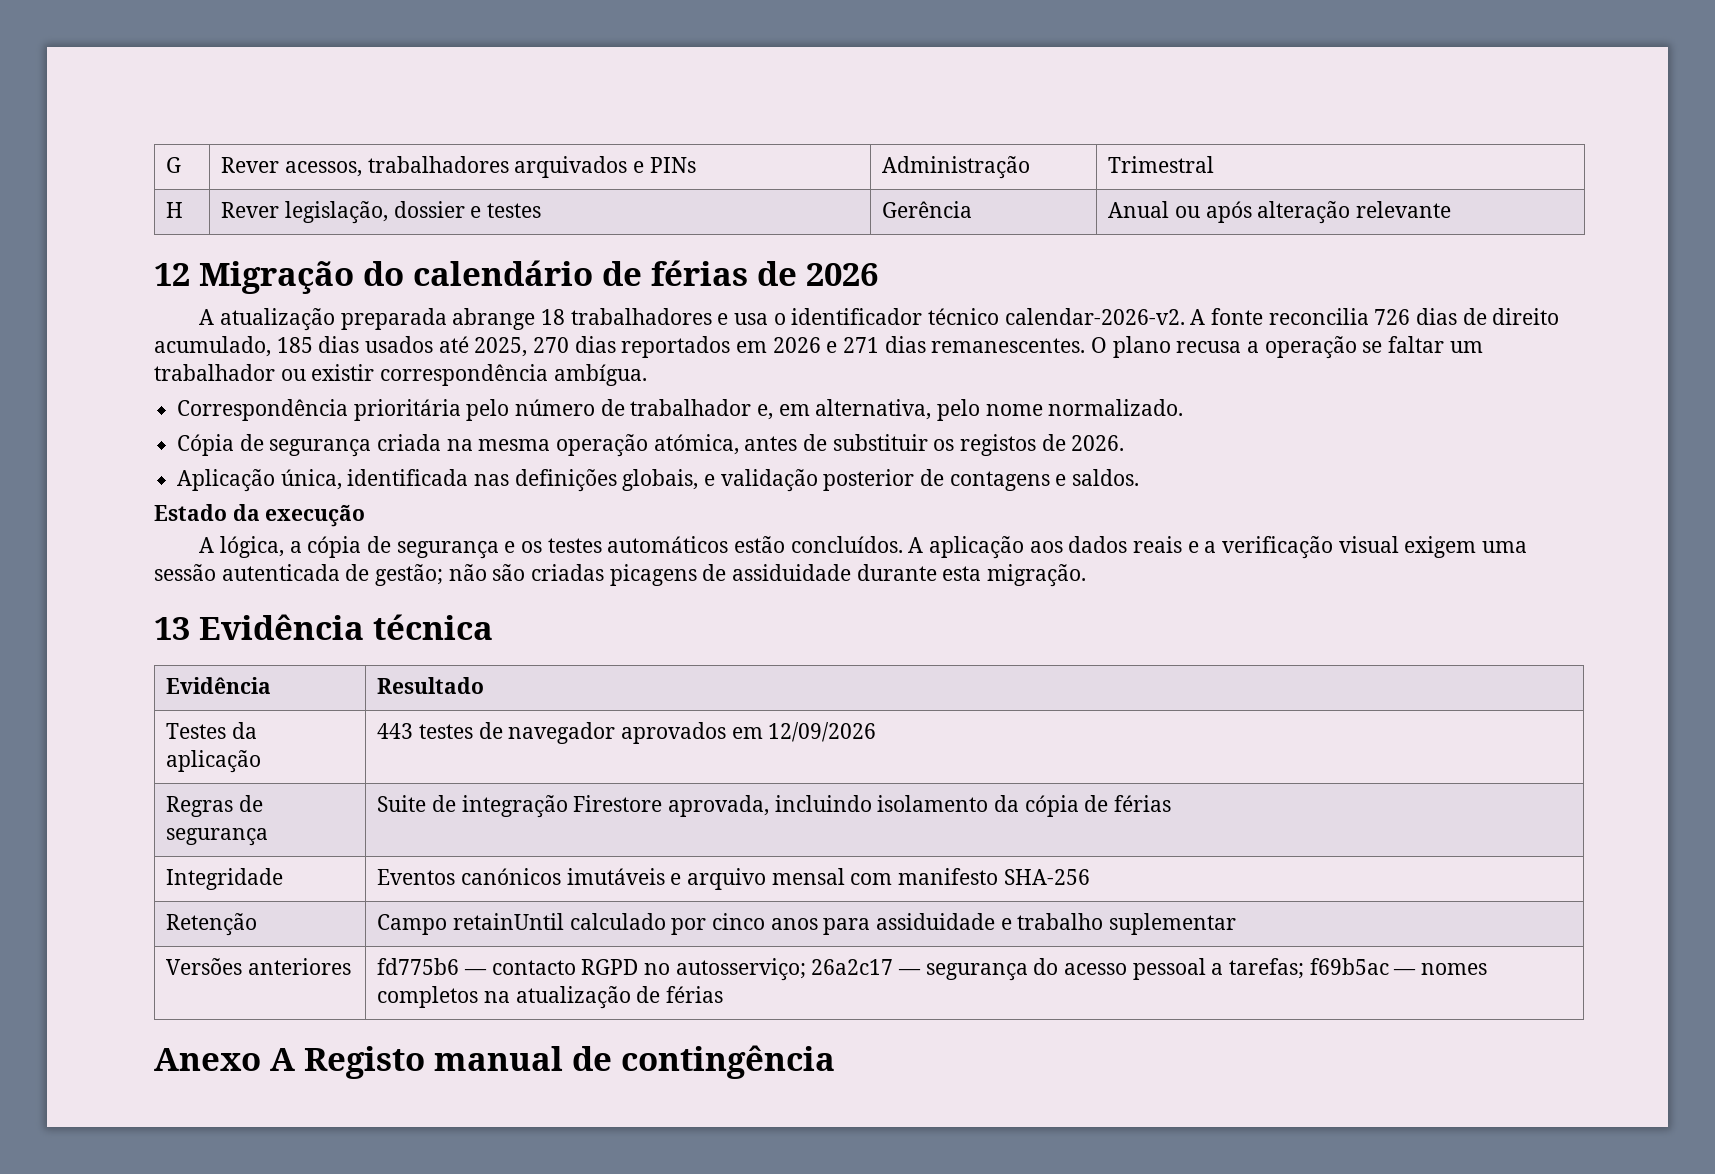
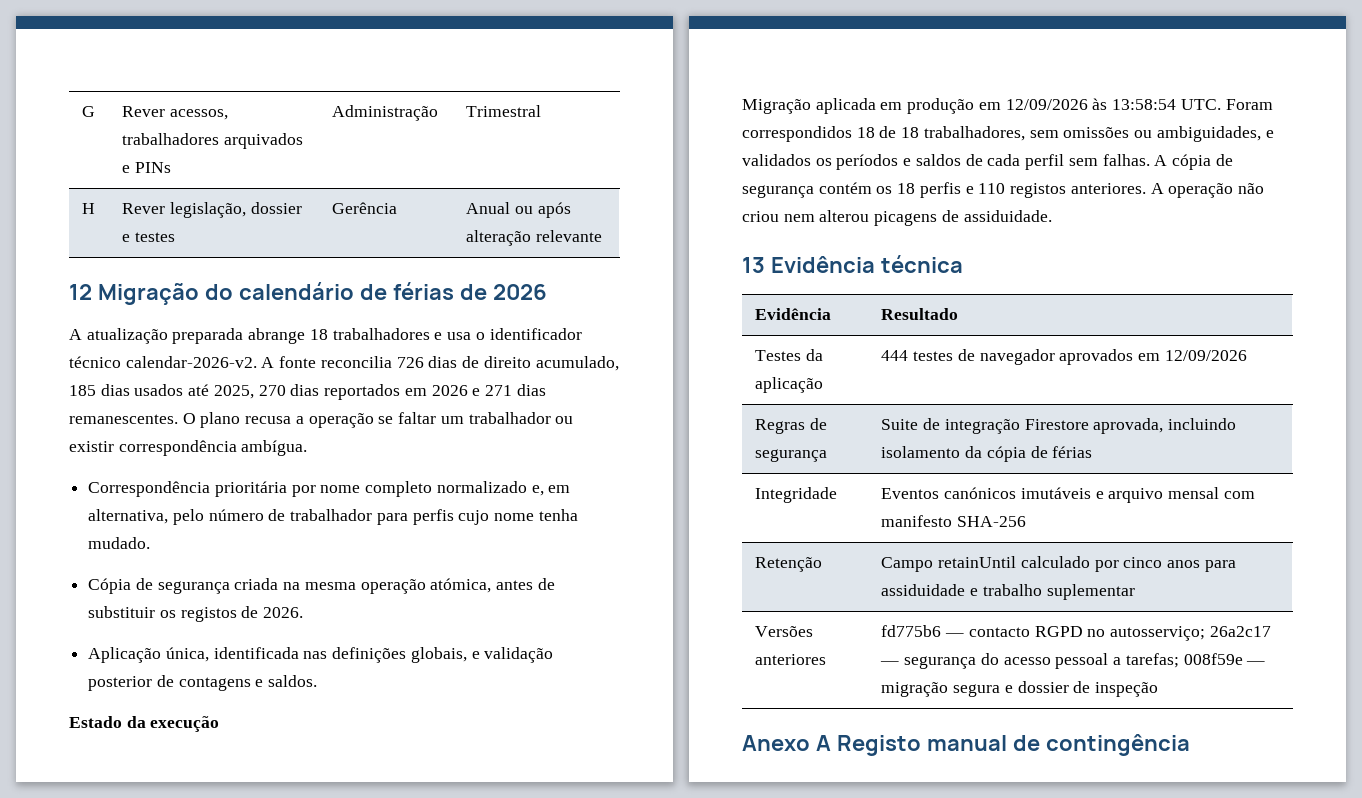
- Correspondência prioritária pelo número de trabalhador e, em alternativa, pelo nome normalizado.
+ Correspondência prioritária por nome completo normalizado e, em alternativa, pelo número de trabalhador para perfis cujo nome tenha mudado.
- A lógica, a cópia de segurança e os testes automáticos estão concluídos. A aplicação aos dados reais e a verificação visual exigem uma sessão autenticada de gestão; não são criadas picagens de assiduidade durante esta migração.
+ Migração aplicada em produção em 12/09/2026 às 13:58:54 UTC. Foram correspondidos 18 de 18 trabalhadores, sem omissões ou ambiguidades, e validados os períodos e saldos de cada perfil sem falhas. A cópia de segurança contém os 18 perfis e 110 registos anteriores. A operação não criou nem alterou picagens de assiduidade.
- Testes da aplicação | 443 testes de navegador aprovados em 12/09/2026
+ Testes da aplicação | 444 testes de navegador aprovados em 12/09/2026
- Versões anteriores | fd775b6 — contacto RGPD no autosserviço; 26a2c17 — segurança do acesso pessoal a tarefas; f69b5ac — nomes completos na atualização de férias
+ Versões anteriores | fd775b6 — contacto RGPD no autosserviço; 26a2c17 — segurança do acesso pessoal a tarefas; 008f59e — migração segura e dossier de inspeção

